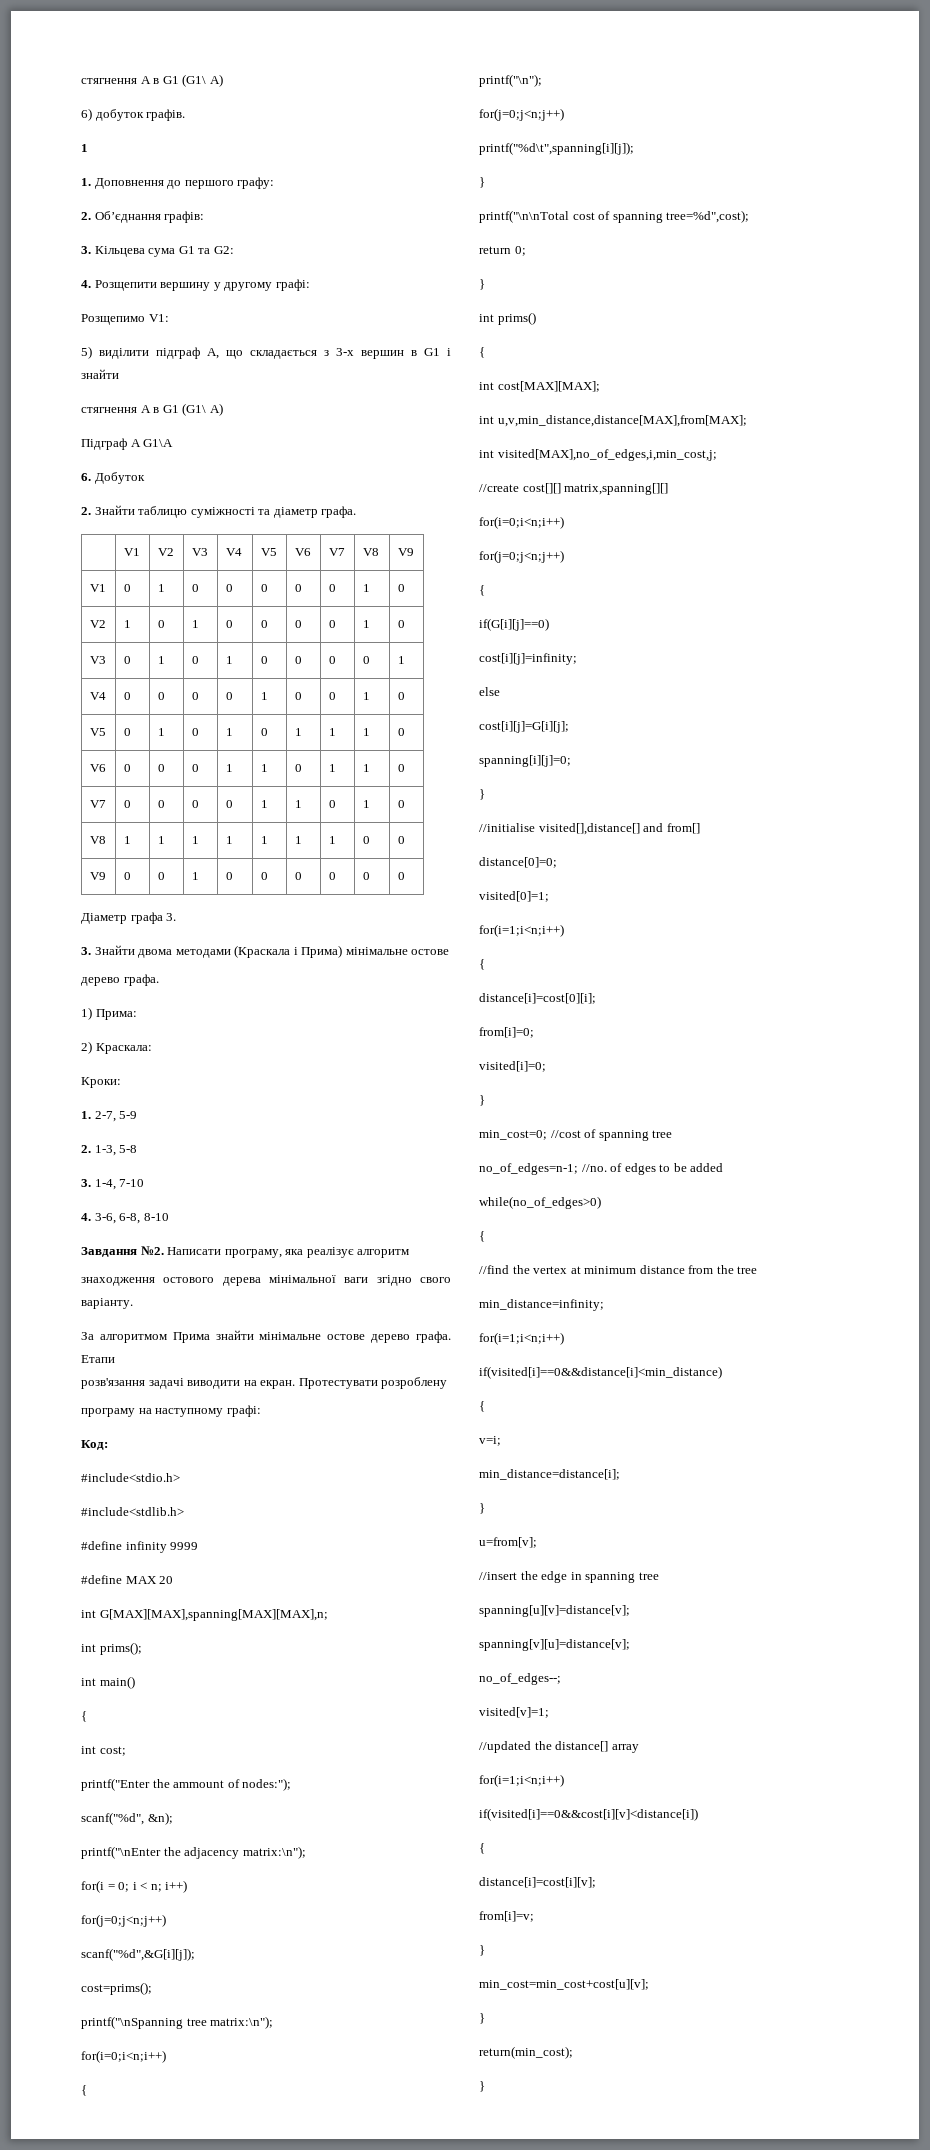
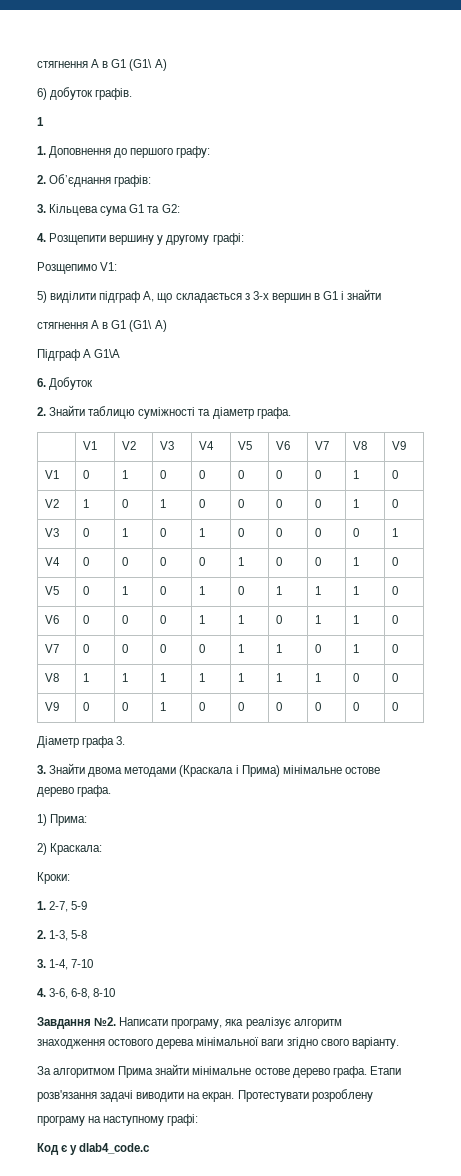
- Код:
- #include<stdio.h>
- #include<stdlib.h>
- #define infinity 9999
- #define MAX 20
- int G[MAX][MAX],spanning[MAX][MAX],n;
- int prims();
- int main()
- {
- int cost;
- printf("Enter the ammount of nodes:");
- scanf("%d", &n);
- printf("\nEnter the adjacency matrix:\n");
- for(i = 0; i < n; i++)
- for(j=0;j<n;j++)
- scanf("%d",&G[i][j]);
- cost=prims();
- printf("\nSpanning tree matrix:\n");
- for(i=0;i<n;i++)
- {
- printf("\n");
- for(j=0;j<n;j++)
- printf("%d\t",spanning[i][j]);
- }
- printf("\n\nTotal cost of spanning tree=%d",cost);
- return 0;
- }
- int prims()
- {
- int cost[MAX][MAX];
- int u,v,min_distance,distance[MAX],from[MAX];
- int visited[MAX],no_of_edges,i,min_cost,j;
- //create cost[][] matrix,spanning[][]
- for(i=0;i<n;i++)
- for(j=0;j<n;j++)
- {
- if(G[i][j]==0)
- cost[i][j]=infinity;
- else
- cost[i][j]=G[i][j];
- spanning[i][j]=0;
- }
- //initialise visited[],distance[] and from[]
- distance[0]=0;
- visited[0]=1;
- for(i=1;i<n;i++)
- {
- distance[i]=cost[0][i];
- from[i]=0;
- visited[i]=0;
- }
- min_cost=0; //cost of spanning tree
- no_of_edges=n-1; //no. of edges to be added
- while(no_of_edges>0)
- {
- //find the vertex at minimum distance from the tree
- min_distance=infinity;
- for(i=1;i<n;i++)
- if(visited[i]==0&&distance[i]<min_distance)
- {
- v=i;
- min_distance=distance[i];
- }
- u=from[v];
- //insert the edge in spanning tree
- spanning[u][v]=distance[v];
- spanning[v][u]=distance[v];
- no_of_edges--;
- visited[v]=1;
- //updated the distance[] array
- for(i=1;i<n;i++)
- if(visited[i]==0&&cost[i][v]<distance[i])
- {
- distance[i]=cost[i][v];
- from[i]=v;
- }
- min_cost=min_cost+cost[u][v];
- }
- return(min_cost);
- }
+ Код є у dlab4_code.c

